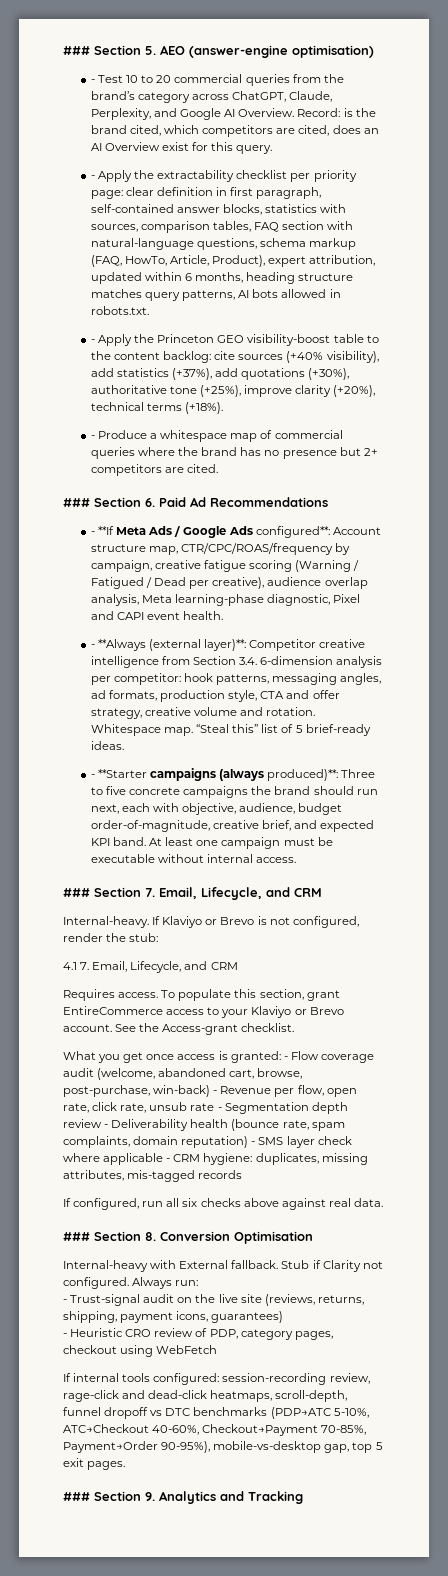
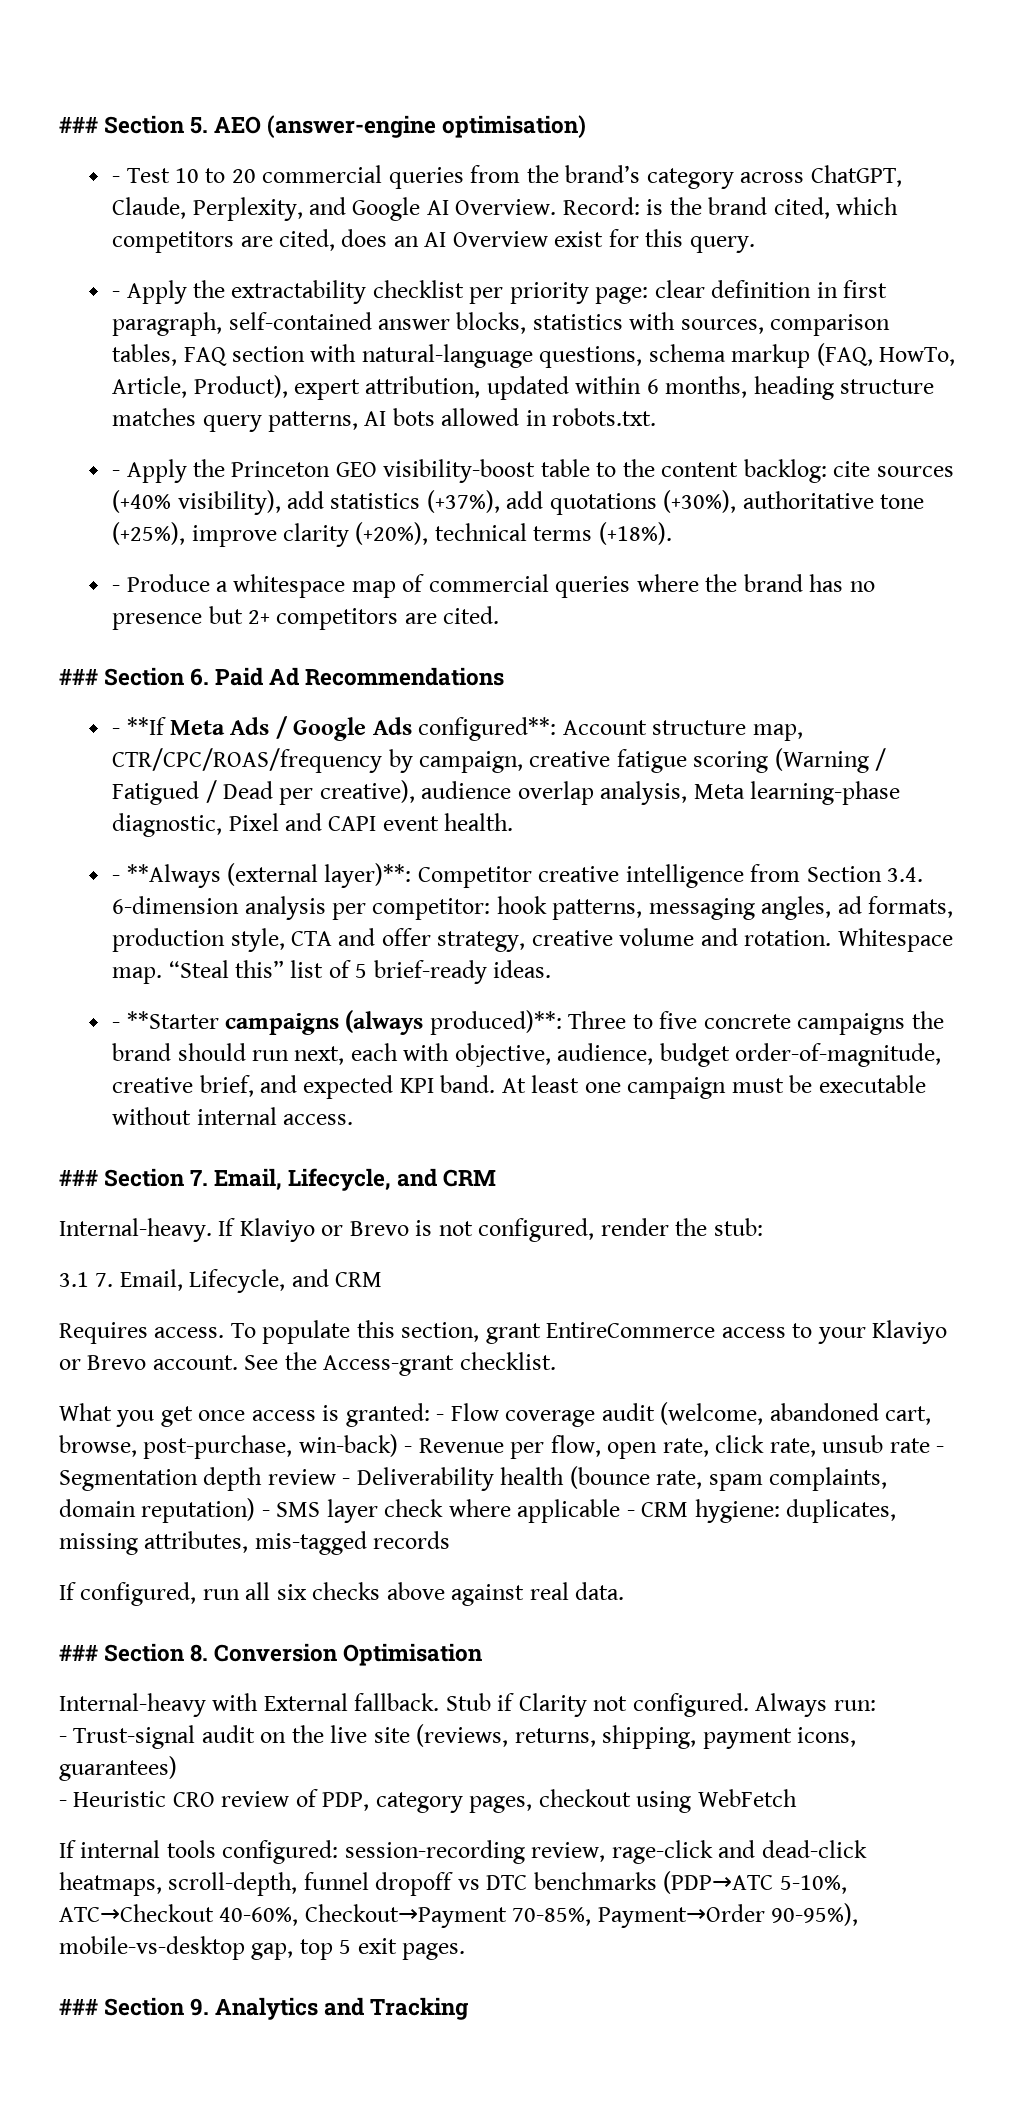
- 4.1 7. Email, Lifecycle, and CRM
+ 3.1 7. Email, Lifecycle, and CRM

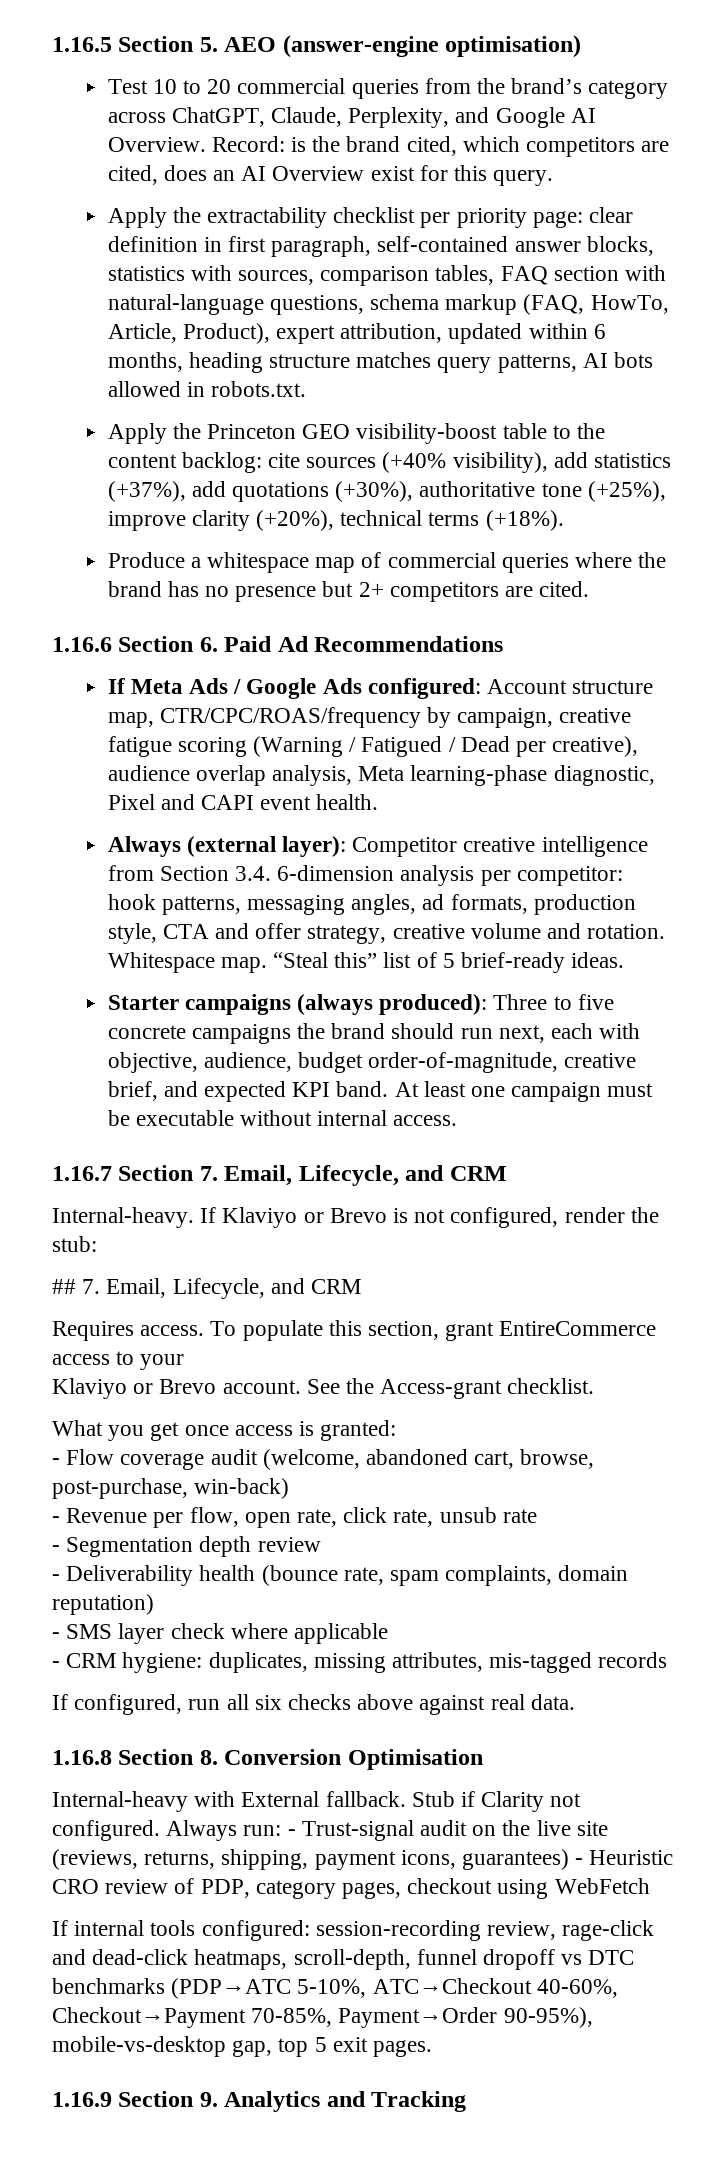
- ### Section 5. AEO (answer-engine optimisation)
+ 1.16.5 Section 5. AEO (answer-engine optimisation)
- - Test 10 to 20 commercial queries from the brand’s category across ChatGPT, Claude, Perplexity, and Google AI Overview.
+ Test 10 to 20 commercial queries from the brand’s category across ChatGPT, Claude, Perplexity, and Google AI Overview.
- - Apply the extractability checklist per priority page: clear definition in first paragraph, self-contained answer blocks, statistics with sources, comparison tables, FAQ section with natural-language questions, schema markup (FAQ, HowTo, Article, Product), expert attribution, updated within 6 months, heading structure matches query patterns, AI bots allowed in robots.txt.
+ Apply the extractability checklist per priority page: clear definition in first paragraph, self-contained answer blocks, statistics with sources, comparison tables, FAQ section with natural-language questions, schema markup (FAQ, HowTo, Article, Product), expert attribution, updated within 6 months, heading structure matches query patterns, AI bots allowed in robots.txt.
- - Apply the Princeton GEO visibility-boost table to the content backlog: cite sources (+40% visibility), add statistics (+37%), add quotations (+30%), authoritative tone (+25%), improve clarity (+20%), technical terms (+18%).
+ Apply the Princeton GEO visibility-boost table to the content backlog: cite sources (+40% visibility), add statistics (+37%), add quotations (+30%), authoritative tone (+25%), improve clarity (+20%), technical terms (+18%).
- - Produce a whitespace map of commercial queries where the brand has no presence but 2+ competitors are cited.
+ Produce a whitespace map of commercial queries where the brand has no presence but 2+ competitors are cited.
- ### Section 6. Paid Ad Recommendations
+ 1.16.6 Section 6. Paid Ad Recommendations
- - **If Meta Ads / Google Ads configured**: Account structure map, CTR/CPC/ROAS/frequency by campaign, creative fatigue scoring (Warning / Fatigued / Dead per creative), audience overlap analysis, Meta learning-phase diagnostic, Pixel and CAPI event health.
+ If Meta Ads / Google Ads configured: Account structure map, CTR/CPC/ROAS/frequency by campaign, creative fatigue scoring (Warning / Fatigued / Dead per creative), audience overlap analysis, Meta learning-phase diagnostic, Pixel and CAPI event health.
- - **Always (external layer)**: Competitor creative intelligence from Section 3.4. 6-dimension analysis per competitor: hook patterns, messaging angles, ad formats, production style, CTA and offer strategy, creative volume and rotation.
+ Always (external layer): Competitor creative intelligence from Section 3.4. 6-dimension analysis per competitor: hook patterns, messaging angles, ad formats, production style, CTA and offer strategy, creative volume and rotation.
- - **Starter campaigns (always produced)**: Three to five concrete campaigns the brand should run next, each with objective, audience, budget order-of-magnitude, creative brief, and expected KPI band.
+ Starter campaigns (always produced): Three to five concrete campaigns the brand should run next, each with objective, audience, budget order-of-magnitude, creative brief, and expected KPI band.
- ### Section 7. Email, Lifecycle, and CRM
+ 1.16.7 Section 7. Email, Lifecycle, and CRM
- 3.1 7. Email, Lifecycle, and CRM
+ ## 7. Email, Lifecycle, and CRM
- To populate this section, grant EntireCommerce access to your Klaviyo or Brevo account.
+ To populate this section, grant EntireCommerce access to your
+ Klaviyo or Brevo account.
- What you get once access is granted: - Flow coverage audit (welcome, abandoned cart, browse, post-purchase, win-back) - Revenue per flow, open rate, click rate, unsub rate - Segmentation depth review - Deliverability health (bounce rate, spam complaints, domain reputation) - SMS layer check where applicable - CRM hygiene: duplicates, missing attributes, mis-tagged records
+ What you get once access is granted:
+ - Flow coverage audit (welcome, abandoned cart, browse, post-purchase, win-back)
+ - Revenue per flow, open rate, click rate, unsub rate
+ - Segmentation depth review
+ - Deliverability health (bounce rate, spam complaints, domain reputation)
+ - SMS layer check where applicable
+ - CRM hygiene: duplicates, missing attributes, mis-tagged records
- ### Section 8. Conversion Optimisation
+ 1.16.8 Section 8. Conversion Optimisation
- Always run:
- - Trust-signal audit on the live site (reviews, returns, shipping, payment icons, guarantees)
- - Heuristic CRO review of PDP, category pages, checkout using WebFetch
+ Always run: - Trust-signal audit on the live site (reviews, returns, shipping, payment icons, guarantees) - Heuristic CRO review of PDP, category pages, checkout using WebFetch
- ### Section 9. Analytics and Tracking
+ 1.16.9 Section 9. Analytics and Tracking

